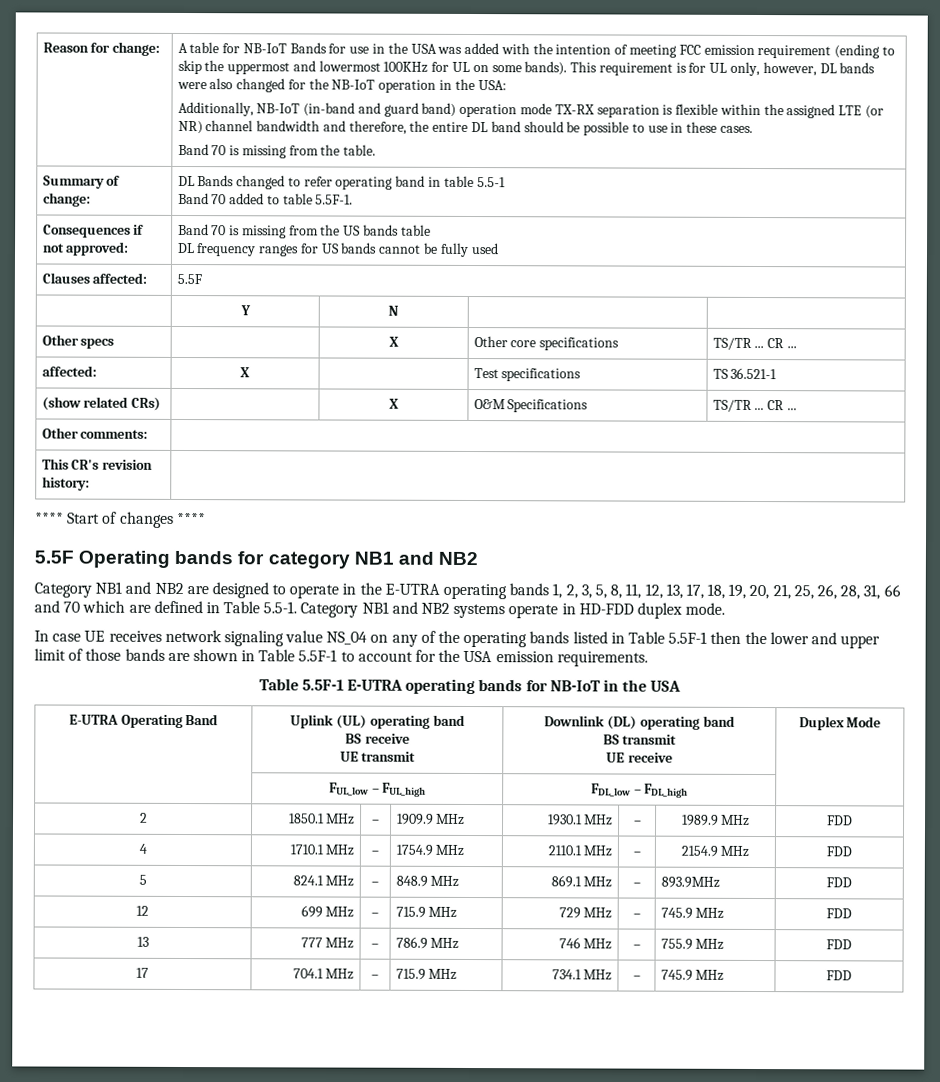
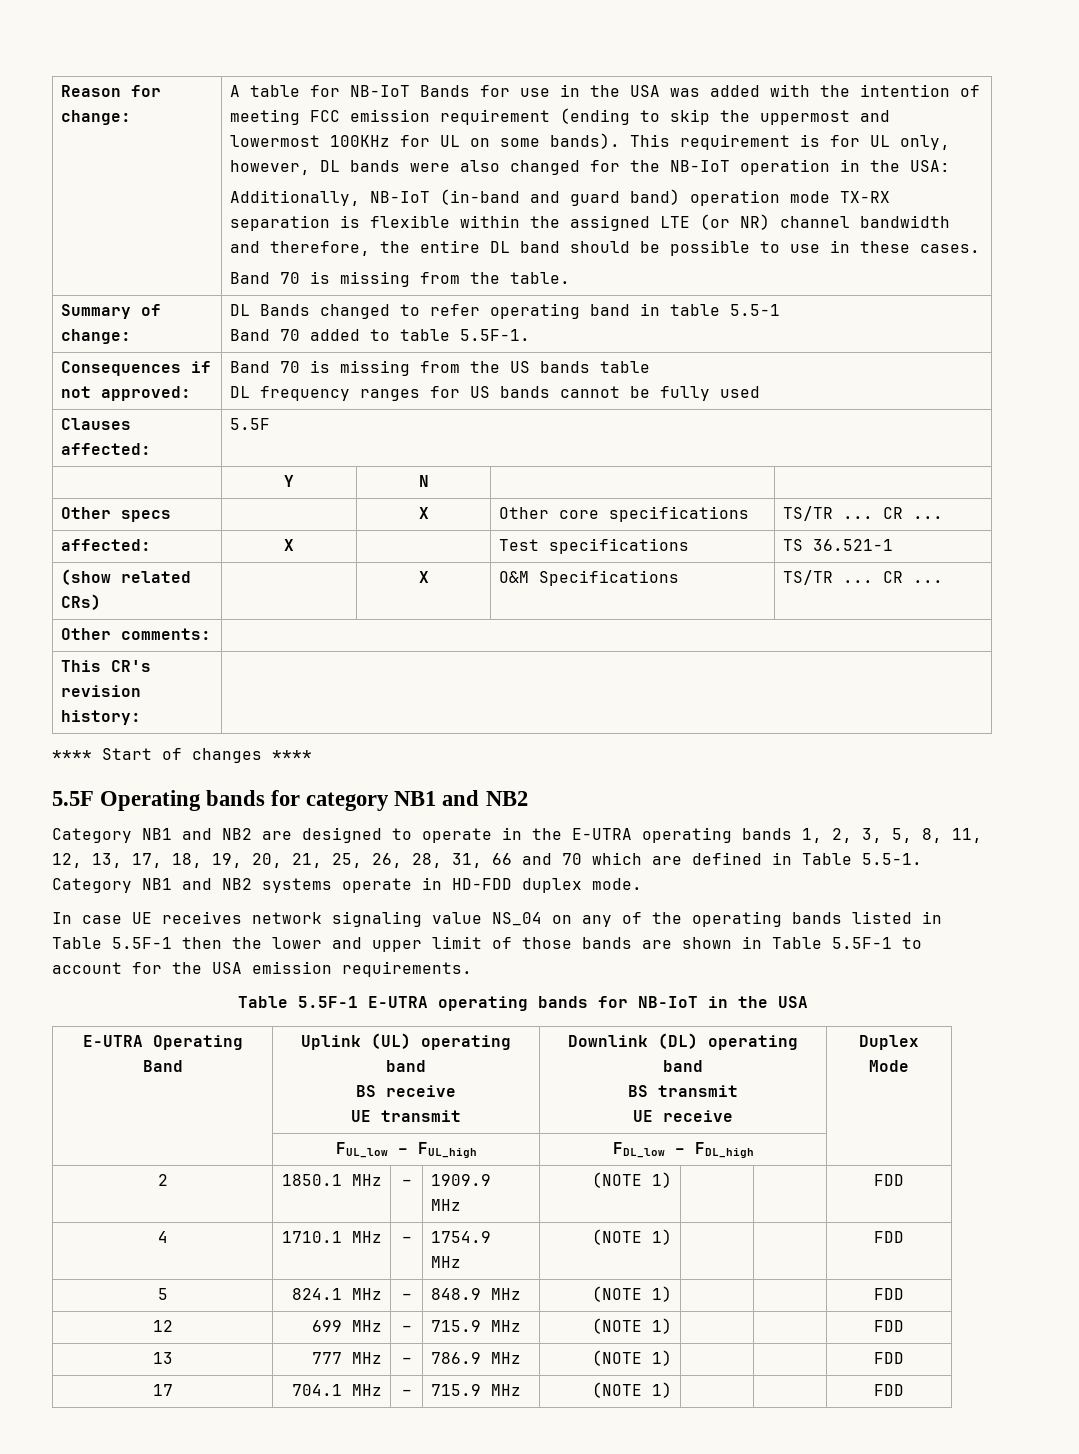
- 2 | 1850.1 MHz | – | 1909.9 MHz | 1930.1 MHz | – | 1989.9 MHz | FDD
+ 2 | 1850.1 MHz | – | 1909.9 MHz | (NOTE 1) | | | FDD
- 4 | 1710.1 MHz | – | 1754.9 MHz | 2110.1 MHz | – | 2154.9 MHz | FDD
+ 4 | 1710.1 MHz | – | 1754.9 MHz | (NOTE 1) | | | FDD
- 5 | 824.1 MHz | – | 848.9 MHz | 869.1 MHz | – | 893.9MHz | FDD
+ 5 | 824.1 MHz | – | 848.9 MHz | (NOTE 1) | | | FDD
- 12 | 699 MHz | – | 715.9 MHz | 729 MHz | – | 745.9 MHz | FDD
+ 12 | 699 MHz | – | 715.9 MHz | (NOTE 1) | | | FDD
- 13 | 777 MHz | – | 786.9 MHz | 746 MHz | – | 755.9 MHz | FDD
+ 13 | 777 MHz | – | 786.9 MHz | (NOTE 1) | | | FDD
- 17 | 704.1 MHz | – | 715.9 MHz | 734.1 MHz | – | 745.9 MHz | FDD
+ 17 | 704.1 MHz | – | 715.9 MHz | (NOTE 1) | | | FDD

